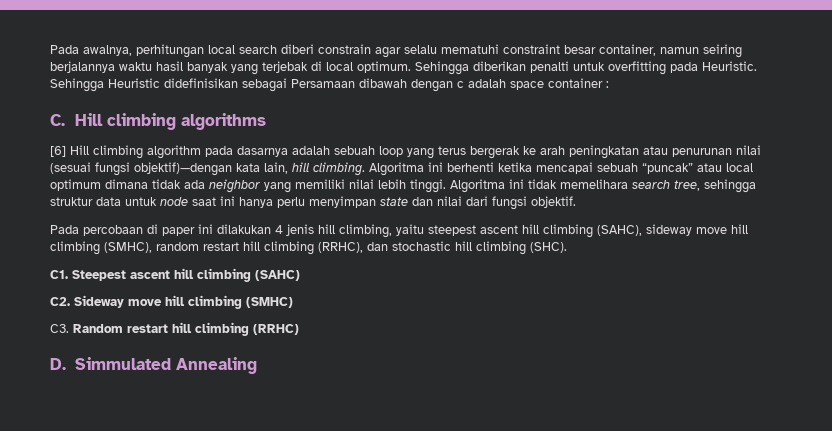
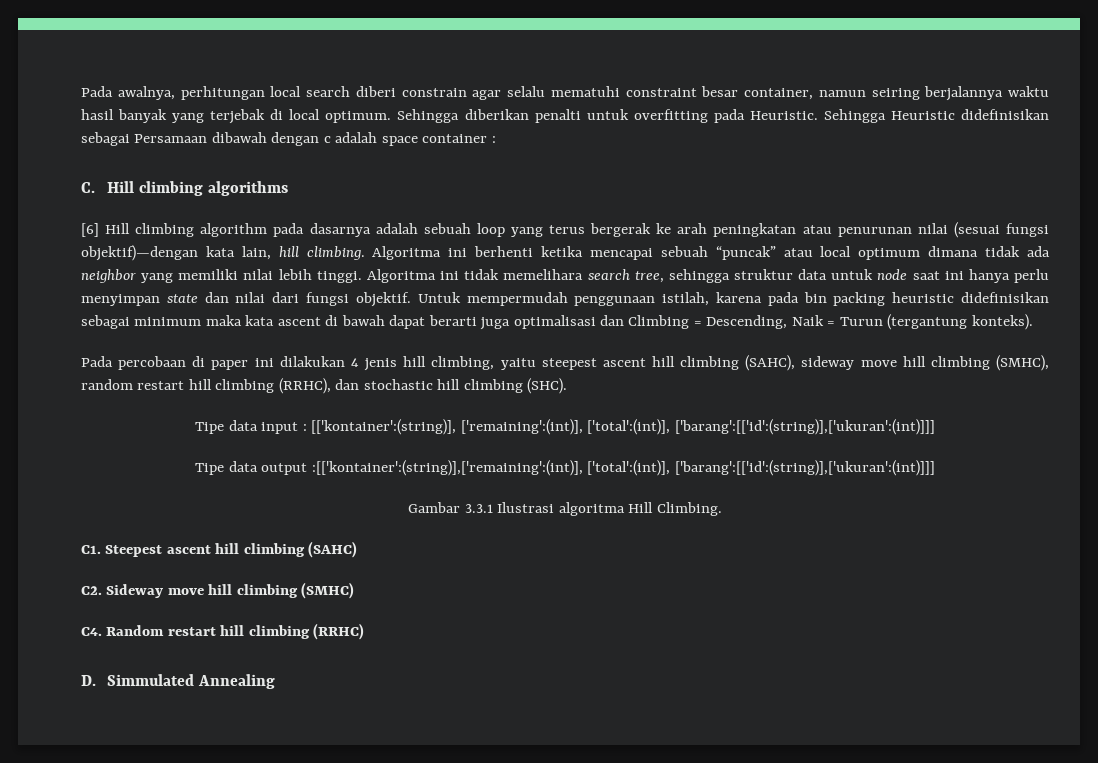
+ Untuk mempermudah penggunaan istilah, karena pada bin packing heuristic didefinisikan sebagai minimum maka kata ascent di bawah dapat berarti juga optimalisasi dan Climbing = Descending, Naik = Turun (tergantung konteks).
+ Tipe data input : [['kontainer':(string)], ['remaining':(int)], ['total':(int)], ['barang':[['id':(string)],['ukuran':(int)]]]
+ Tipe data output :[['kontainer':(string)],['remaining':(int)], ['total':(int)], ['barang':[['id':(string)],['ukuran':(int)]]]
+ Gambar 3.3.1 Ilustrasi algoritma Hill Climbing.
- C3. Random restart hill climbing (RRHC)
+ C4. Random restart hill climbing (RRHC)

